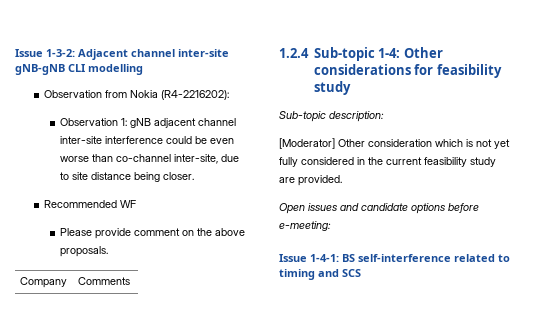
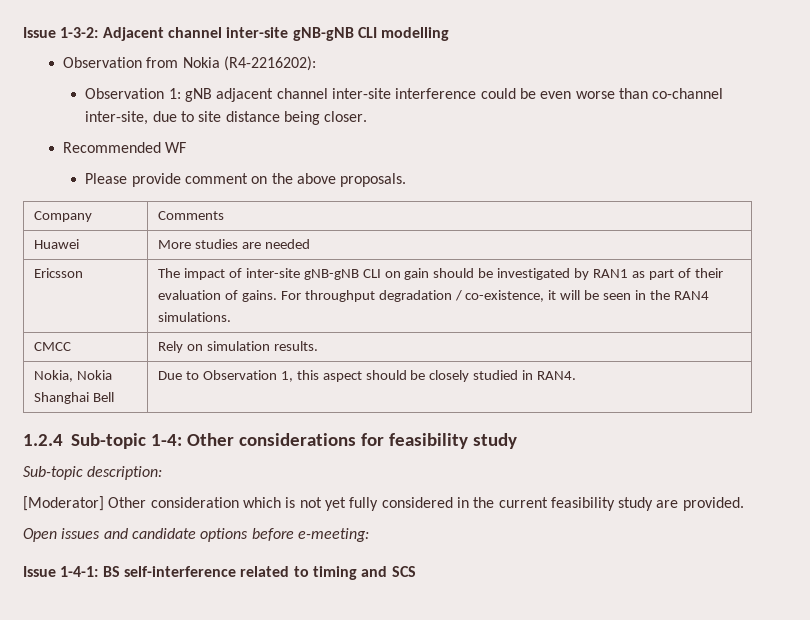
+ Huawei | More studies are needed
+ Ericsson | The impact of inter-site gNB-gNB CLI on gain should be investigated by RAN1 as part of their evaluation of gains. For throughput degradation / co-existence, it will be seen in the RAN4 simulations.
+ CMCC | Rely on simulation results.
+ Nokia, Nokia Shanghai Bell | Due to Observation 1, this aspect should be closely studied in RAN4.

